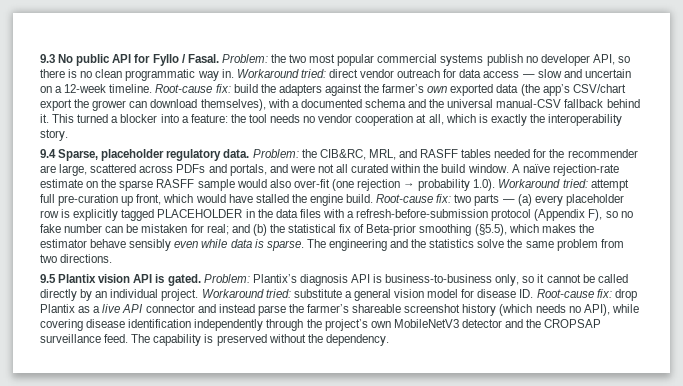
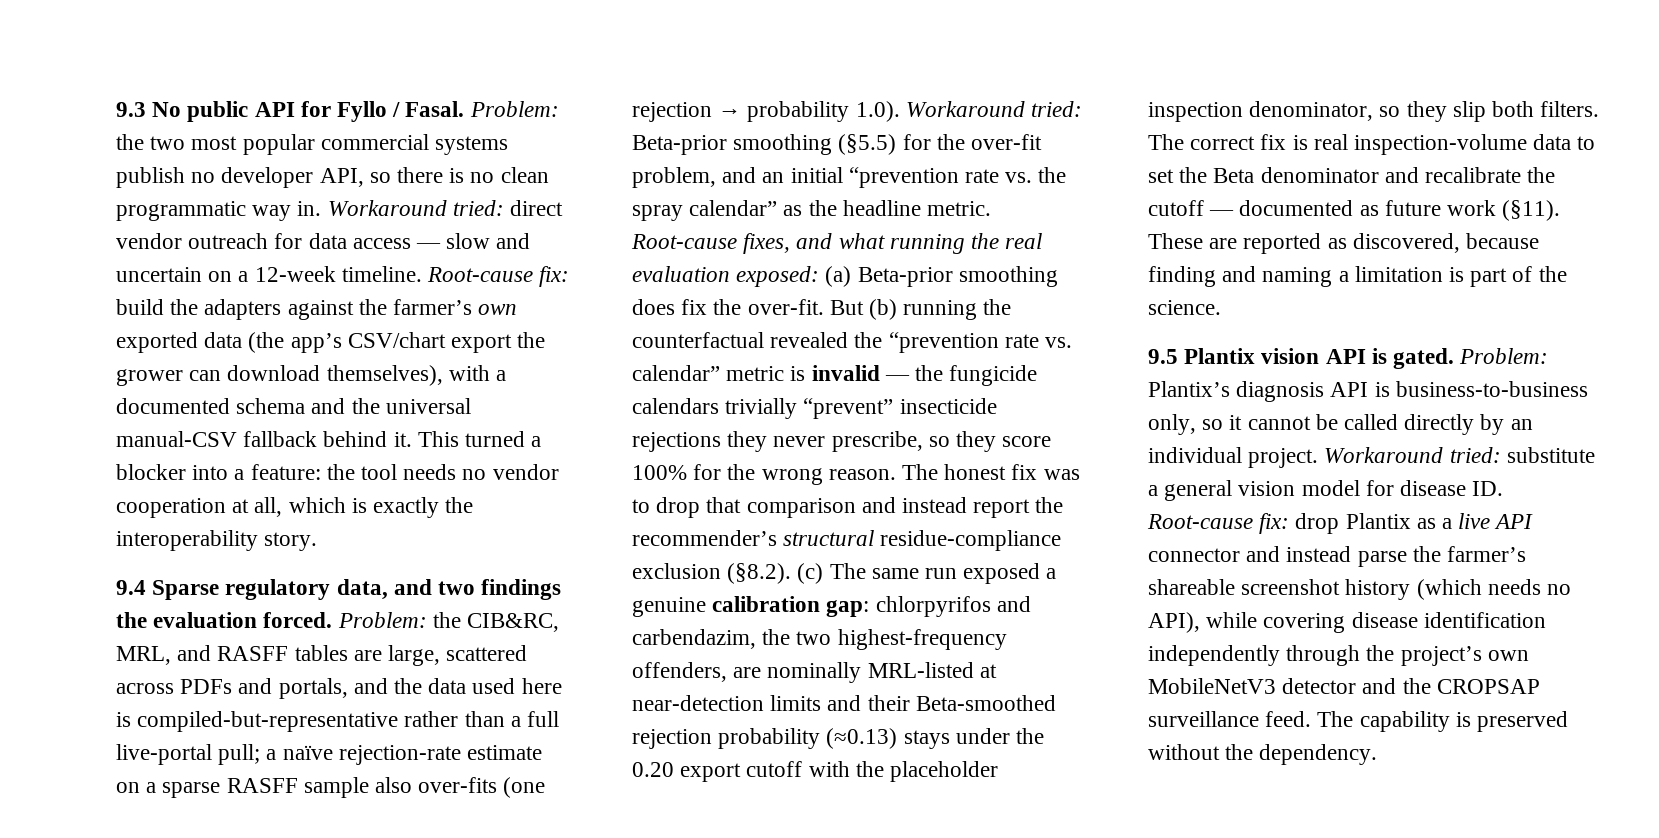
- 9.4 Sparse, placeholder regulatory data.
+ 9.4 Sparse regulatory data, and two findings the evaluation forced.
- Problem: the CIB&RC, MRL, and RASFF tables needed for the recommender are large, scattered across PDFs and portals, and were not all curated within the build window. A naïve rejection-rate estimate on the sparse RASFF sample would also over-fit (one rejection → probability 1.0). Workaround tried: attempt full pre-curation up front, which would have stalled the engine build. Root-cause fix: two parts — (a) every placeholder row is explicitly tagged PLACEHOLDER in the data files with a refresh-before-submission protocol (Appendix F), so no fake number can be mistaken for real; and (b) the statistical fix of Beta-prior smoothing (§5.5), which makes the estimator behave sensibly even while data is sparse. The engineering and the statistics solve the same problem from two directions.
+ Problem: the CIB&RC, MRL, and RASFF tables are large, scattered across PDFs and portals, and the data used here is compiled-but-representative rather than a full live-portal pull; a naïve rejection-rate estimate on a sparse RASFF sample also over-fits (one rejection → probability 1.0). Workaround tried: Beta-prior smoothing (§5.5) for the over-fit problem, and an initial “prevention rate vs. the spray calendar” as the headline metric. Root-cause fixes, and what running the real evaluation exposed: (a) Beta-prior smoothing does fix the over-fit. But (b) running the counterfactual revealed the “prevention rate vs. calendar” metric is invalid — the fungicide calendars trivially “prevent” insecticide rejections they never prescribe, so they score 100% for the wrong reason. The honest fix was to drop that comparison and instead report the recommender’s structural residue-compliance exclusion (§8.2). (c) The same run exposed a genuine calibration gap: chlorpyrifos and carbendazim, the two highest-frequency offenders, are nominally MRL-listed at near-detection limits and their Beta-smoothed rejection probability (≈0.13) stays under the 0.20 export cutoff with the placeholder inspection denominator, so they slip both filters. The correct fix is real inspection-volume data to set the Beta denominator and recalibrate the cutoff — documented as future work (§11). These are reported as discovered, because finding and naming a limitation is part of the science.

